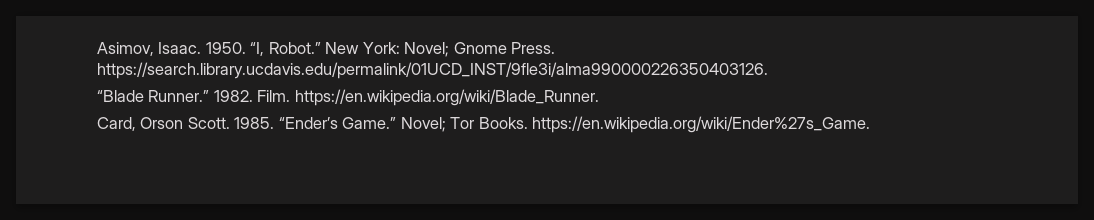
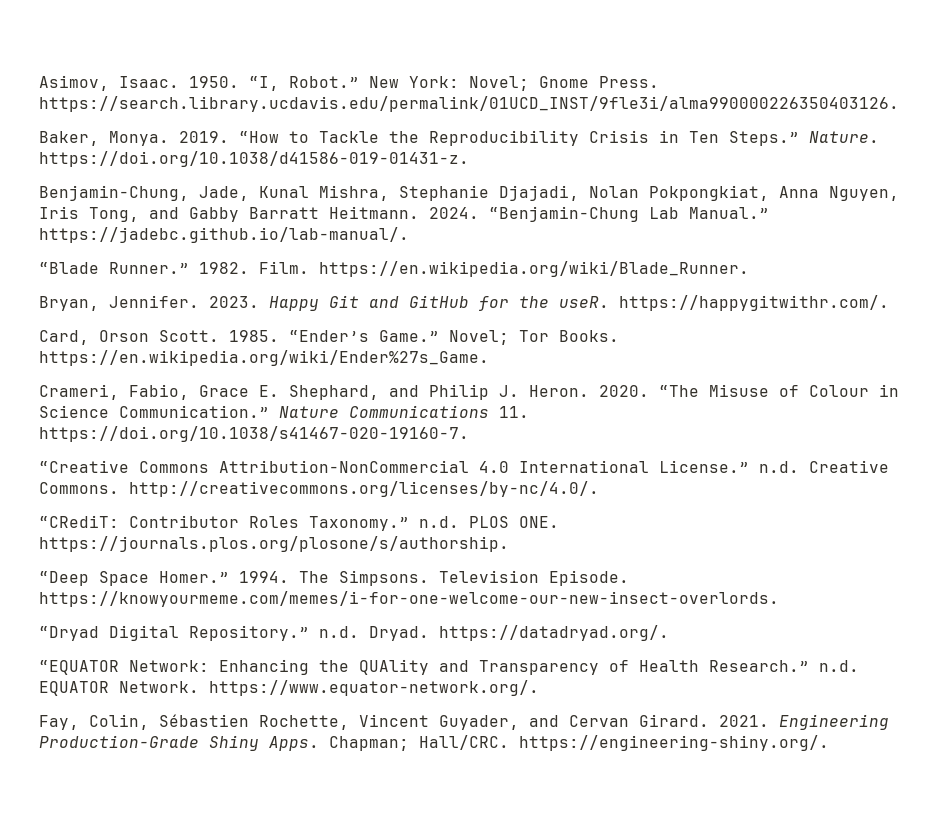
+ Baker, Monya. 2019. “How to Tackle the Reproducibility Crisis in Ten Steps.” Nature. https://doi.org/10.1038/d41586-019-01431-z.
+ Benjamin-Chung, Jade, Kunal Mishra, Stephanie Djajadi, Nolan Pokpongkiat, Anna Nguyen, Iris Tong, and Gabby Barratt Heitmann. 2024. “Benjamin-Chung Lab Manual.” https://jadebc.github.io/lab-manual/.
+ Bryan, Jennifer. 2023. Happy Git and GitHub for the useR. https://happygitwithr.com/.
+ Crameri, Fabio, Grace E. Shephard, and Philip J. Heron. 2020. “The Misuse of Colour in Science Communication.” Nature Communications 11. https://doi.org/10.1038/s41467-020-19160-7.
+ “Creative Commons Attribution-NonCommercial 4.0 International License.” n.d. Creative Commons. http://creativecommons.org/licenses/by-nc/4.0/.
+ “CRediT: Contributor Roles Taxonomy.” n.d. PLOS ONE. https://journals.plos.org/plosone/s/authorship.
+ “Deep Space Homer.” 1994. The Simpsons. Television Episode. https://knowyourmeme.com/memes/i-for-one-welcome-our-new-insect-overlords.
+ “Dryad Digital Repository.” n.d. Dryad. https://datadryad.org/.
+ “EQUATOR Network: Enhancing the QUAlity and Transparency of Health Research.” n.d. EQUATOR Network. https://www.equator-network.org/.
+ Fay, Colin, Sébastien Rochette, Vincent Guyader, and Cervan Girard. 2021. Engineering Production-Grade Shiny Apps. Chapman; Hall/CRC. https://engineering-shiny.org/.

